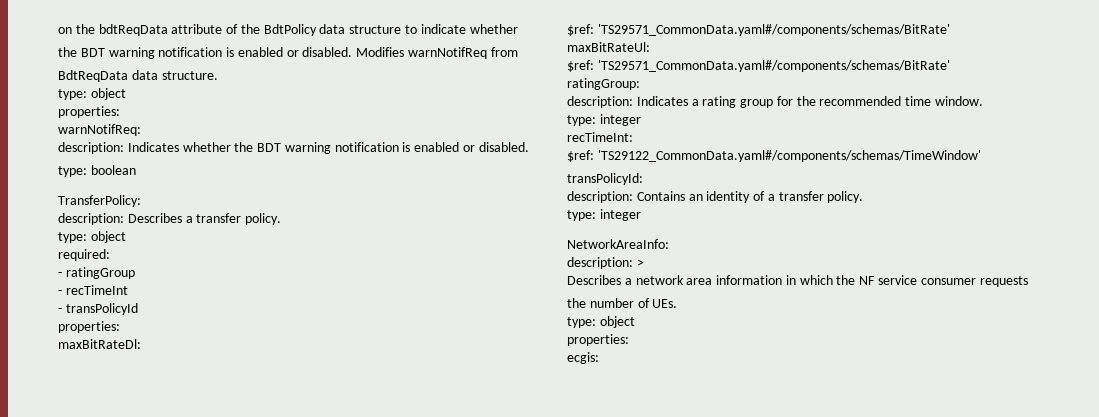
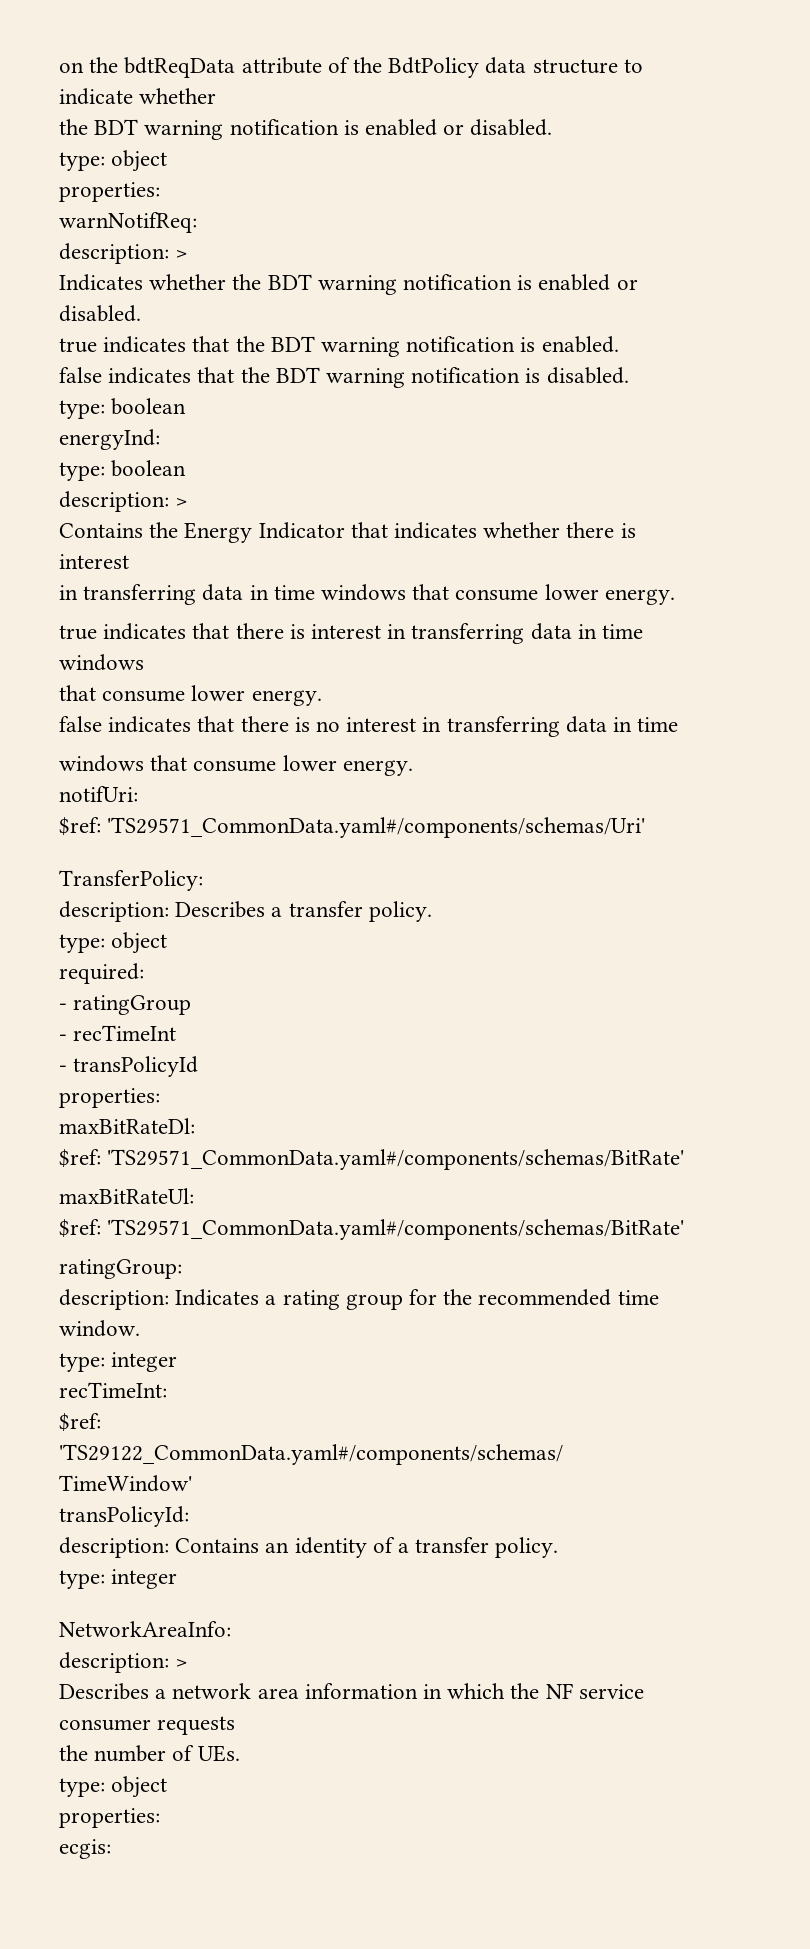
- Modifies warnNotifReq from
- BdtReqData data structure.
  warnNotifReq:
- description: Indicates whether the BDT warning notification is enabled or disabled.
+ description: >
+ Indicates whether the BDT warning notification is enabled or disabled.
+ true indicates that the BDT warning notification is enabled.
+ false indicates that the BDT warning notification is disabled.
  type: boolean
+ energyInd:
+ type: boolean
+ description: >
+ Contains the Energy Indicator that indicates whether there is interest
+ in transferring data in time windows that consume lower energy.
+ true indicates that there is interest in transferring data in time windows
+ that consume lower energy.
+ false indicates that there is no interest in transferring data in time
+ windows that consume lower energy.
+ notifUri:
+ $ref: 'TS29571_CommonData.yaml#/components/schemas/Uri'

